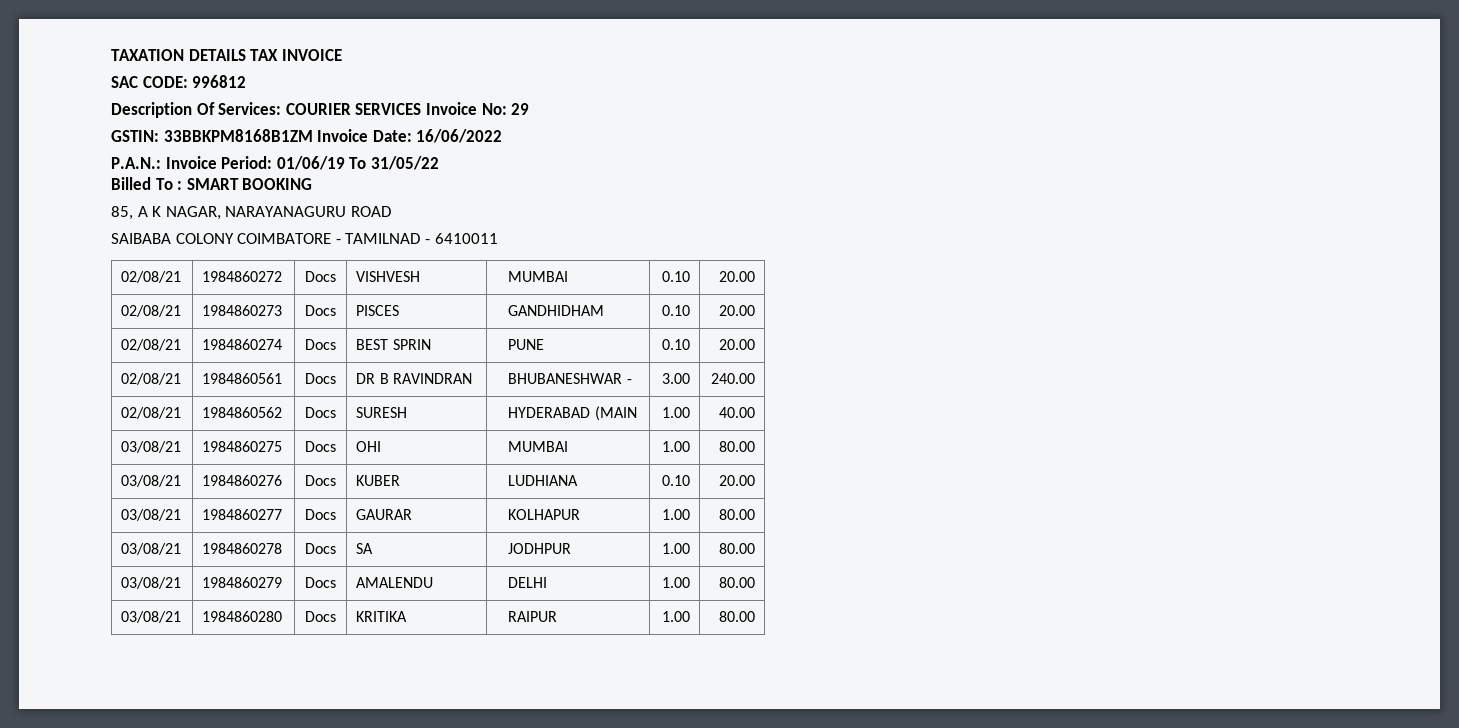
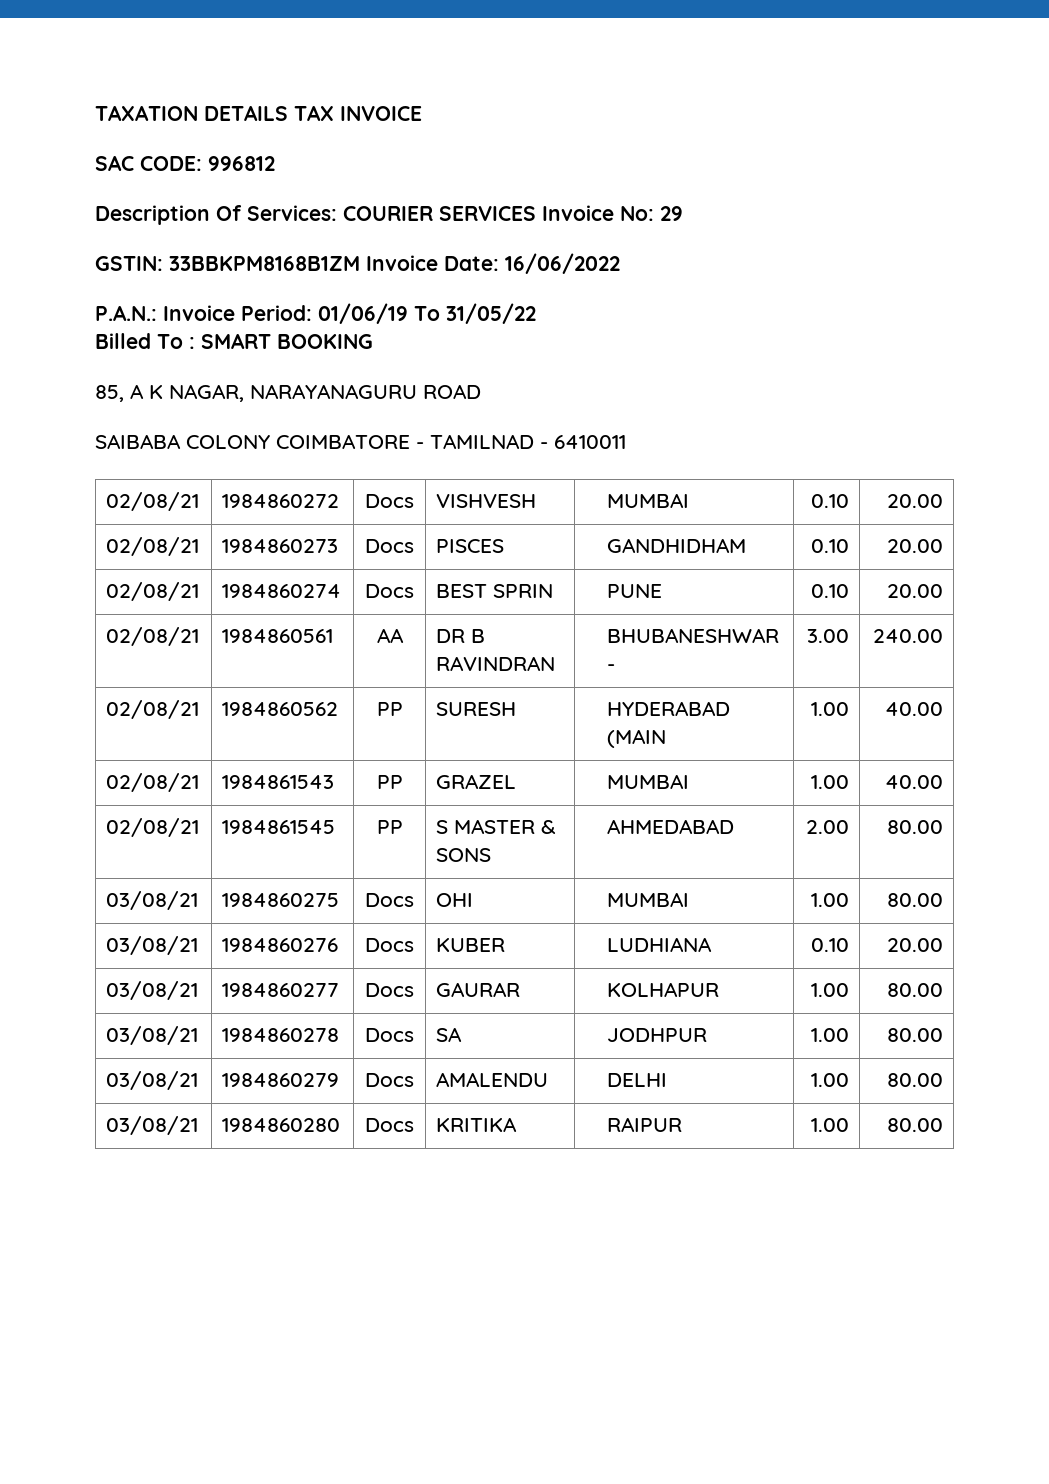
- 02/08/21 | 1984860561 | Docs | DR B RAVINDRAN | BHUBANESHWAR - | 3.00 | 240.00
+ 02/08/21 | 1984860561 | AA | DR B RAVINDRAN | BHUBANESHWAR - | 3.00 | 240.00
- 02/08/21 | 1984860562 | Docs | SURESH | HYDERABAD (MAIN | 1.00 | 40.00
+ 02/08/21 | 1984860562 | PP | SURESH | HYDERABAD (MAIN | 1.00 | 40.00
+ 02/08/21 | 1984861543 | PP | GRAZEL | MUMBAI | 1.00 | 40.00
+ 02/08/21 | 1984861545 | PP | S MASTER & SONS | AHMEDABAD | 2.00 | 80.00

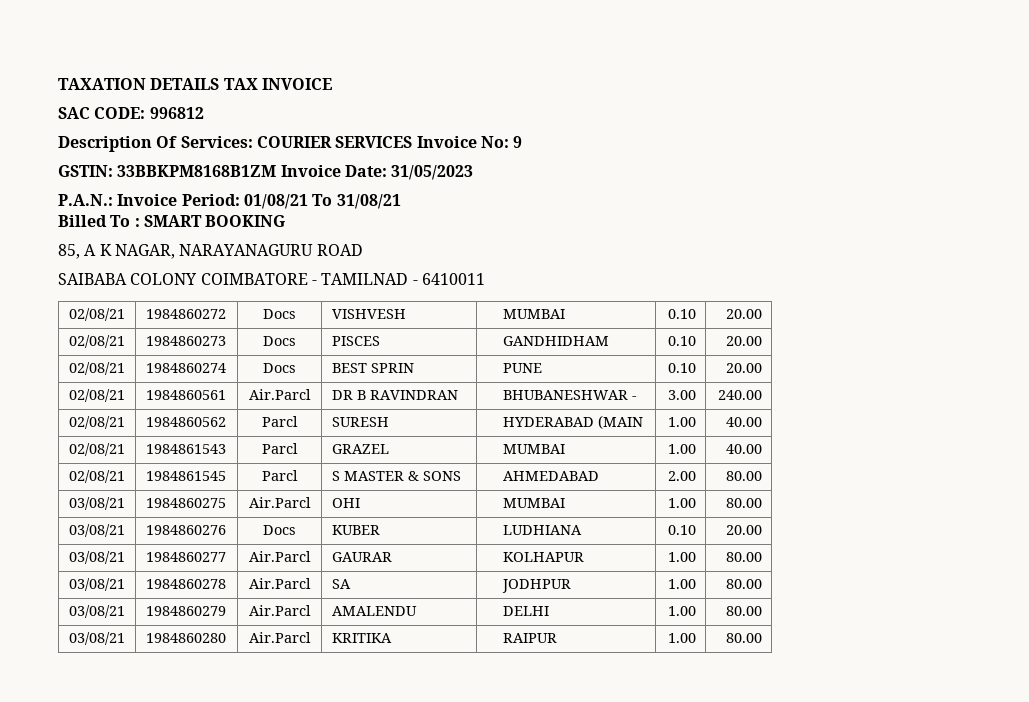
- Description Of Services: COURIER SERVICES Invoice No: 29
+ Description Of Services: COURIER SERVICES Invoice No: 9
- GSTIN: 33BBKPM8168B1ZM Invoice Date: 16/06/2022
+ GSTIN: 33BBKPM8168B1ZM Invoice Date: 31/05/2023
- P.A.N.: Invoice Period: 01/06/19 To 31/05/22
+ P.A.N.: Invoice Period: 01/08/21 To 31/08/21
- 02/08/21 | 1984860561 | AA | DR B RAVINDRAN | BHUBANESHWAR - | 3.00 | 240.00
+ 02/08/21 | 1984860561 | Air.Parcl | DR B RAVINDRAN | BHUBANESHWAR - | 3.00 | 240.00
- 02/08/21 | 1984860562 | PP | SURESH | HYDERABAD (MAIN | 1.00 | 40.00
+ 02/08/21 | 1984860562 | Parcl | SURESH | HYDERABAD (MAIN | 1.00 | 40.00
- 02/08/21 | 1984861543 | PP | GRAZEL | MUMBAI | 1.00 | 40.00
+ 02/08/21 | 1984861543 | Parcl | GRAZEL | MUMBAI | 1.00 | 40.00
- 02/08/21 | 1984861545 | PP | S MASTER & SONS | AHMEDABAD | 2.00 | 80.00
+ 02/08/21 | 1984861545 | Parcl | S MASTER & SONS | AHMEDABAD | 2.00 | 80.00
- 03/08/21 | 1984860275 | Docs | OHI | MUMBAI | 1.00 | 80.00
+ 03/08/21 | 1984860275 | Air.Parcl | OHI | MUMBAI | 1.00 | 80.00
- 03/08/21 | 1984860277 | Docs | GAURAR | KOLHAPUR | 1.00 | 80.00
+ 03/08/21 | 1984860277 | Air.Parcl | GAURAR | KOLHAPUR | 1.00 | 80.00
- 03/08/21 | 1984860278 | Docs | SA | JODHPUR | 1.00 | 80.00
+ 03/08/21 | 1984860278 | Air.Parcl | SA | JODHPUR | 1.00 | 80.00
- 03/08/21 | 1984860279 | Docs | AMALENDU | DELHI | 1.00 | 80.00
+ 03/08/21 | 1984860279 | Air.Parcl | AMALENDU | DELHI | 1.00 | 80.00
- 03/08/21 | 1984860280 | Docs | KRITIKA | RAIPUR | 1.00 | 80.00
+ 03/08/21 | 1984860280 | Air.Parcl | KRITIKA | RAIPUR | 1.00 | 80.00

